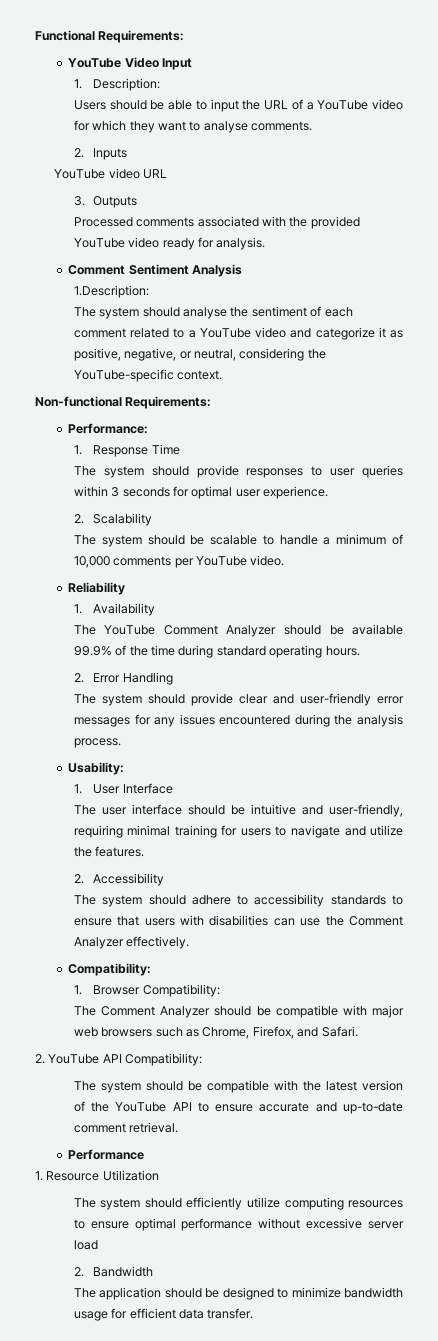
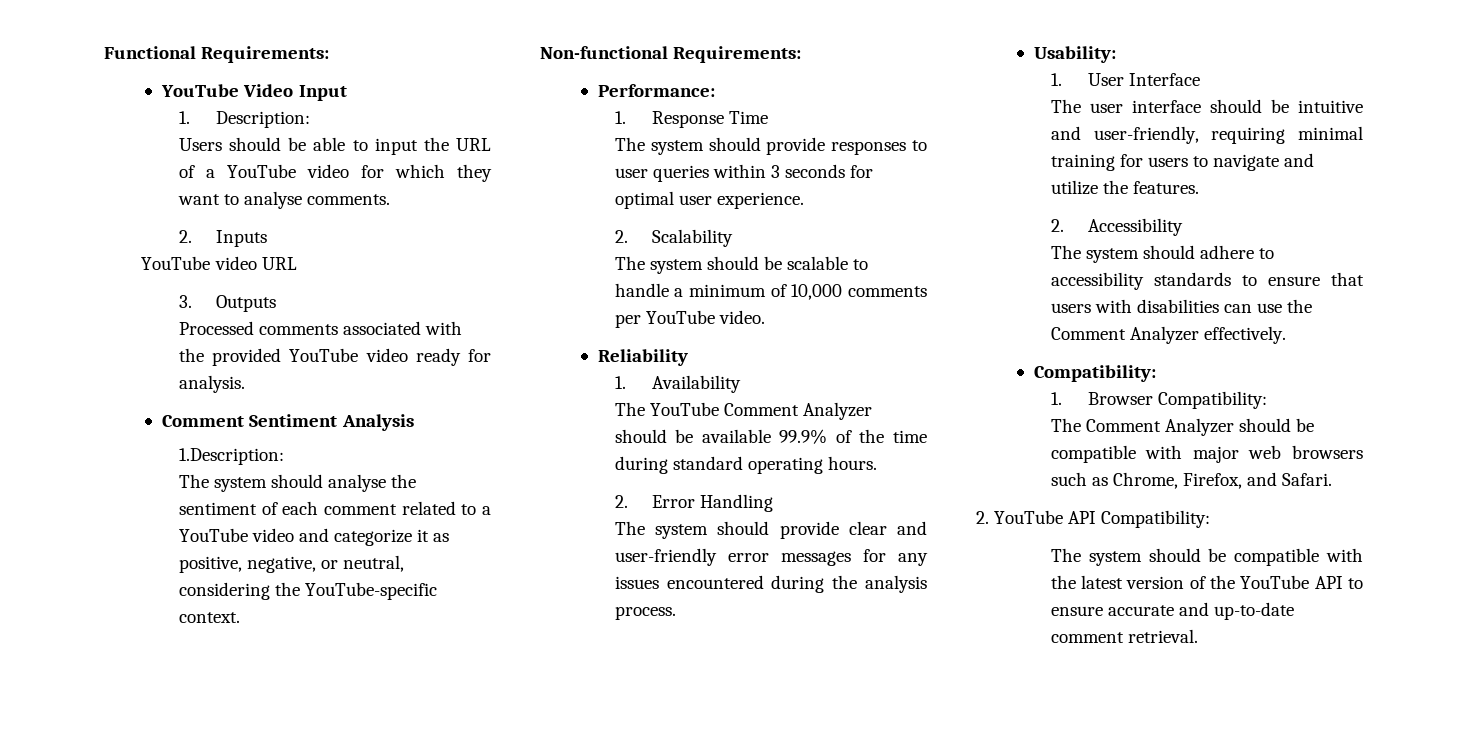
- Performance
- 1. Resource Utilization
- The system should efficiently utilize computing resources to ensure optimal performance without excessive server load
- 2. Bandwidth
- The application should be designed to minimize bandwidth usage for efficient data transfer.

